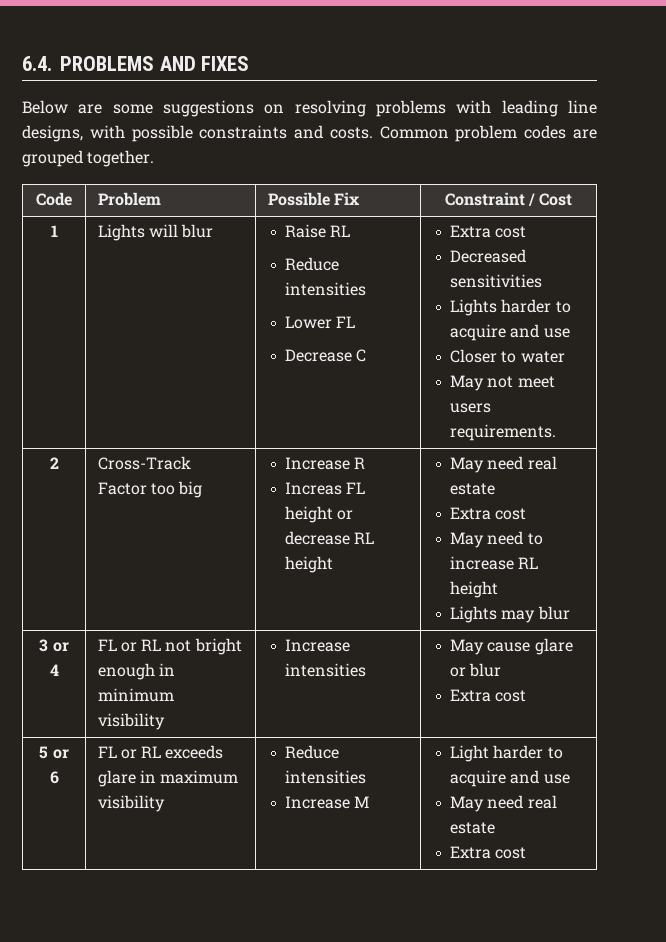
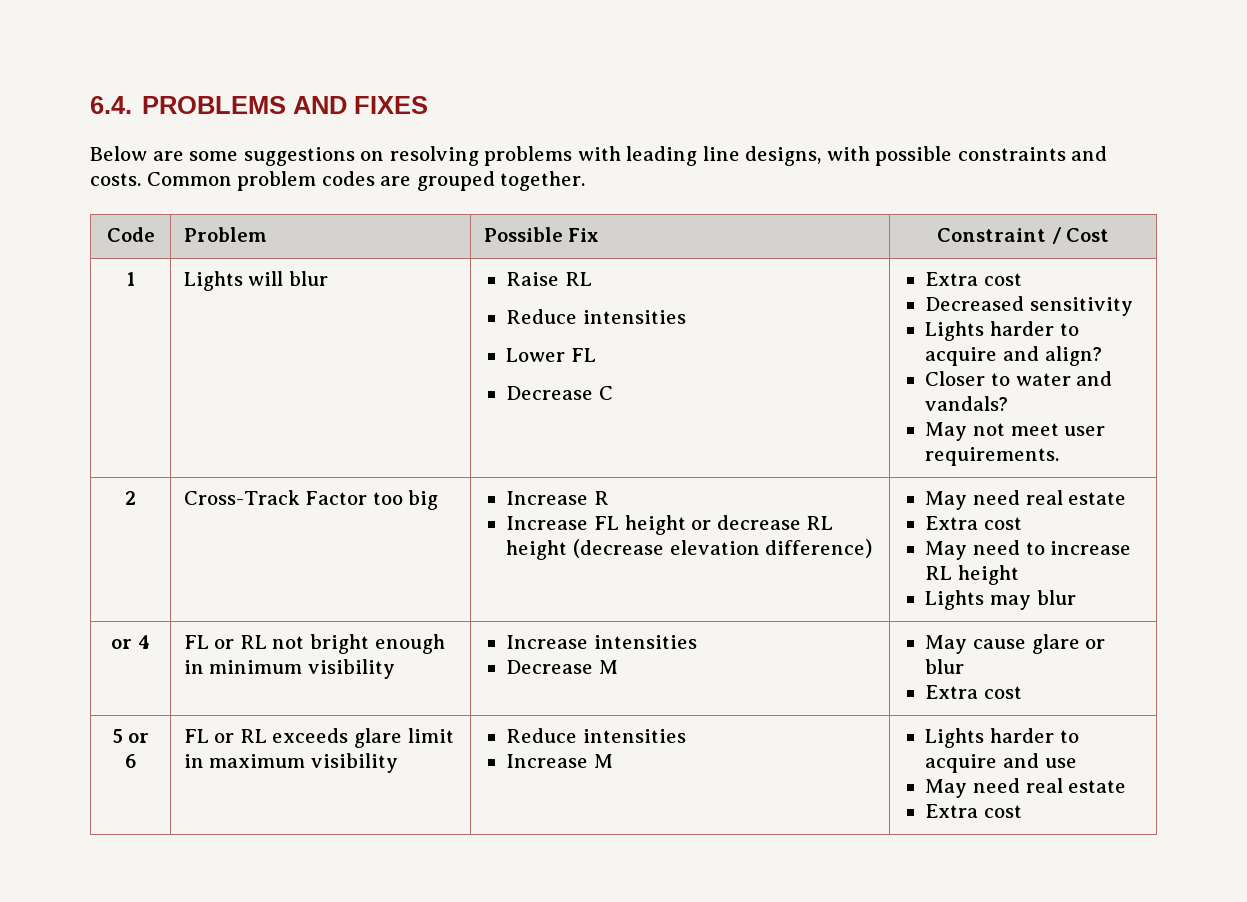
  1 | Lights will blur | Raise RL
  Reduce intensities
  Lower FL
  Decrease C | Extra cost
- Decreased sensitivities
- Lights harder to acquire and use
- Closer to water
- May not meet users requirements.
+ Decreased sensitivity
+ Lights harder to acquire and align?
+ Closer to water and vandals?
+ May not meet user requirements.
  2 | Cross-Track Factor too big | Increase R
- Increas FL height or decrease RL height | May need real estate
+ Increase FL height or decrease RL height (decrease elevation difference) | May need real estate
- 3 or 4 | FL or RL not bright enough in minimum visibility | Increase intensities | May cause glare or blur
+ or 4 | FL or RL not bright enough in minimum visibility | Increase intensities
+ Decrease M | May cause glare or blur
- 5 or 6 | FL or RL exceeds glare in maximum visibility | Reduce intensities
- Increase M | Light harder to acquire and use
+ 5 or 6 | FL or RL exceeds glare limit in maximum visibility | Reduce intensities
+ Increase M | Lights harder to acquire and use

